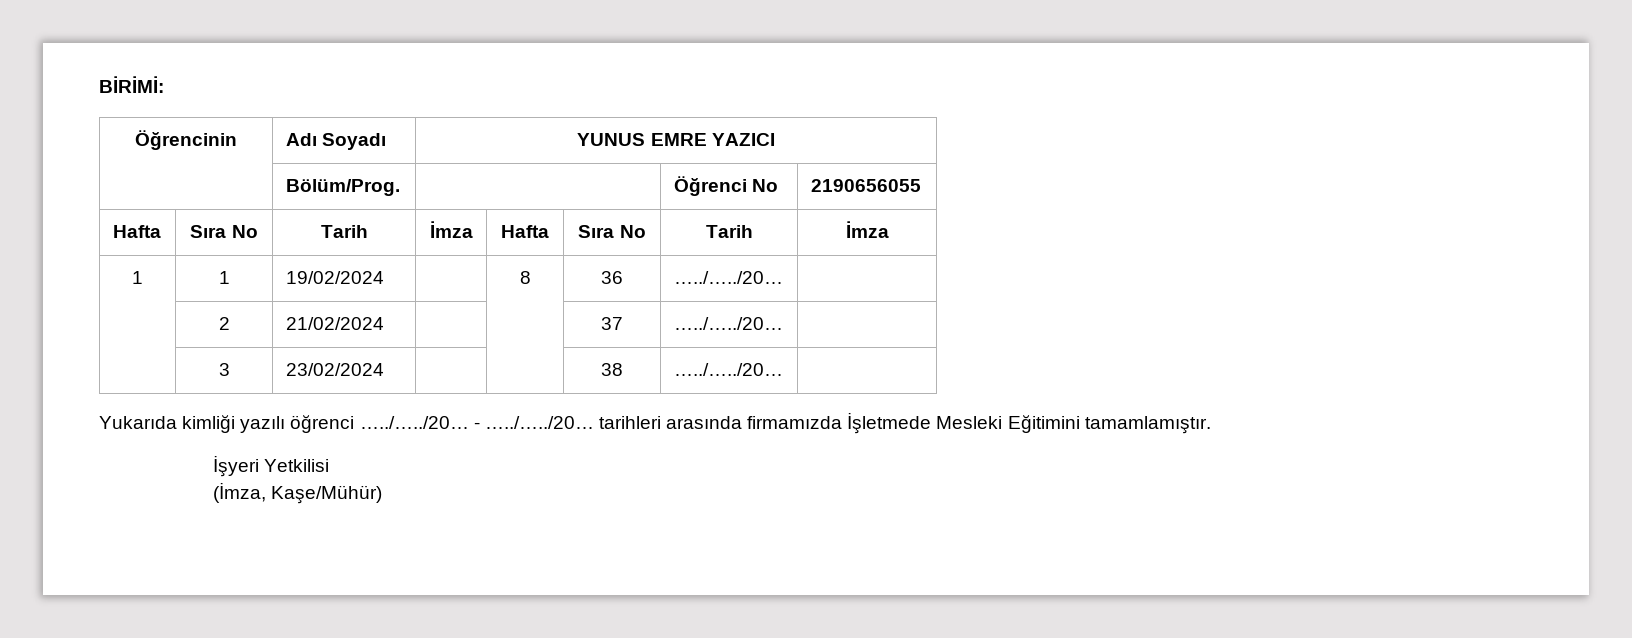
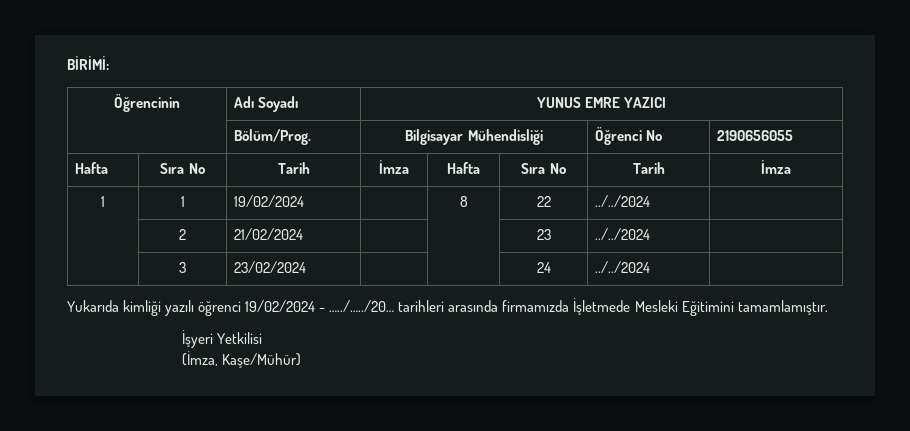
- | Bölüm/Prog. | | Öğrenci No | 2190656055
+ | Bölüm/Prog. | Bilgisayar Mühendisliği | Öğrenci No | 2190656055
- 1 | 1 | 19/02/2024 | | 8 | 36 | …../…../20… |
+ 1 | 1 | 19/02/2024 | | 8 | 22 | ../../2024 |
- | 2 | 21/02/2024 | | | 37 | …../…../20… |
+ | 2 | 21/02/2024 | | | 23 | ../../2024 |
- | 3 | 23/02/2024 | | | 38 | …../…../20… |
+ | 3 | 23/02/2024 | | | 24 | ../../2024 |
- Yukarıda kimliği yazılı öğrenci …../…../20… - …../…../20… tarihleri arasında firmamızda İşletmede Mesleki Eğitimini tamamlamıştır.
+ Yukarıda kimliği yazılı öğrenci 19/02/2024 - …../…../20… tarihleri arasında firmamızda İşletmede Mesleki Eğitimini tamamlamıştır.

